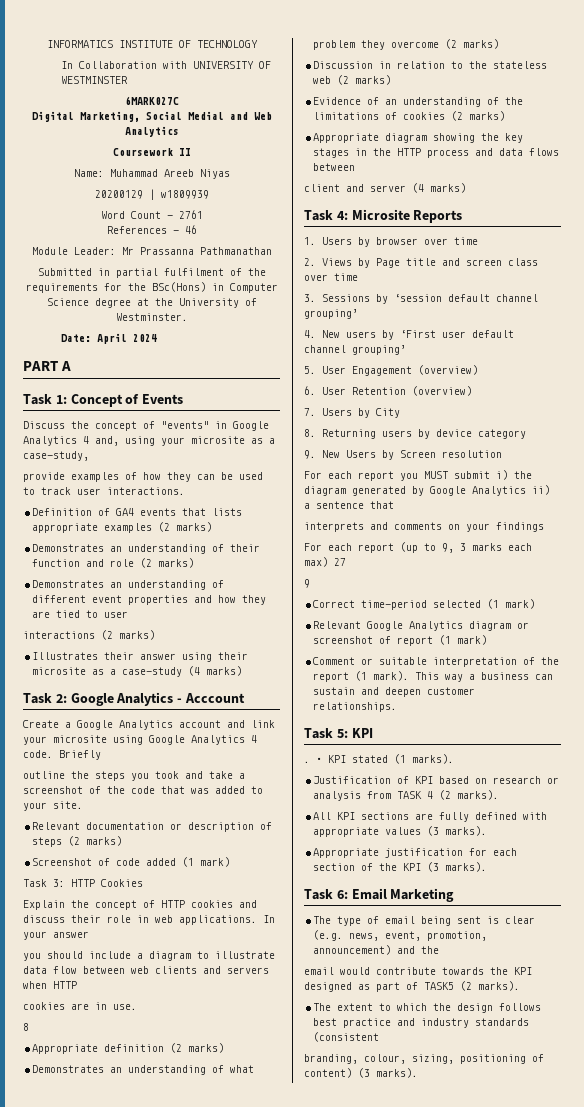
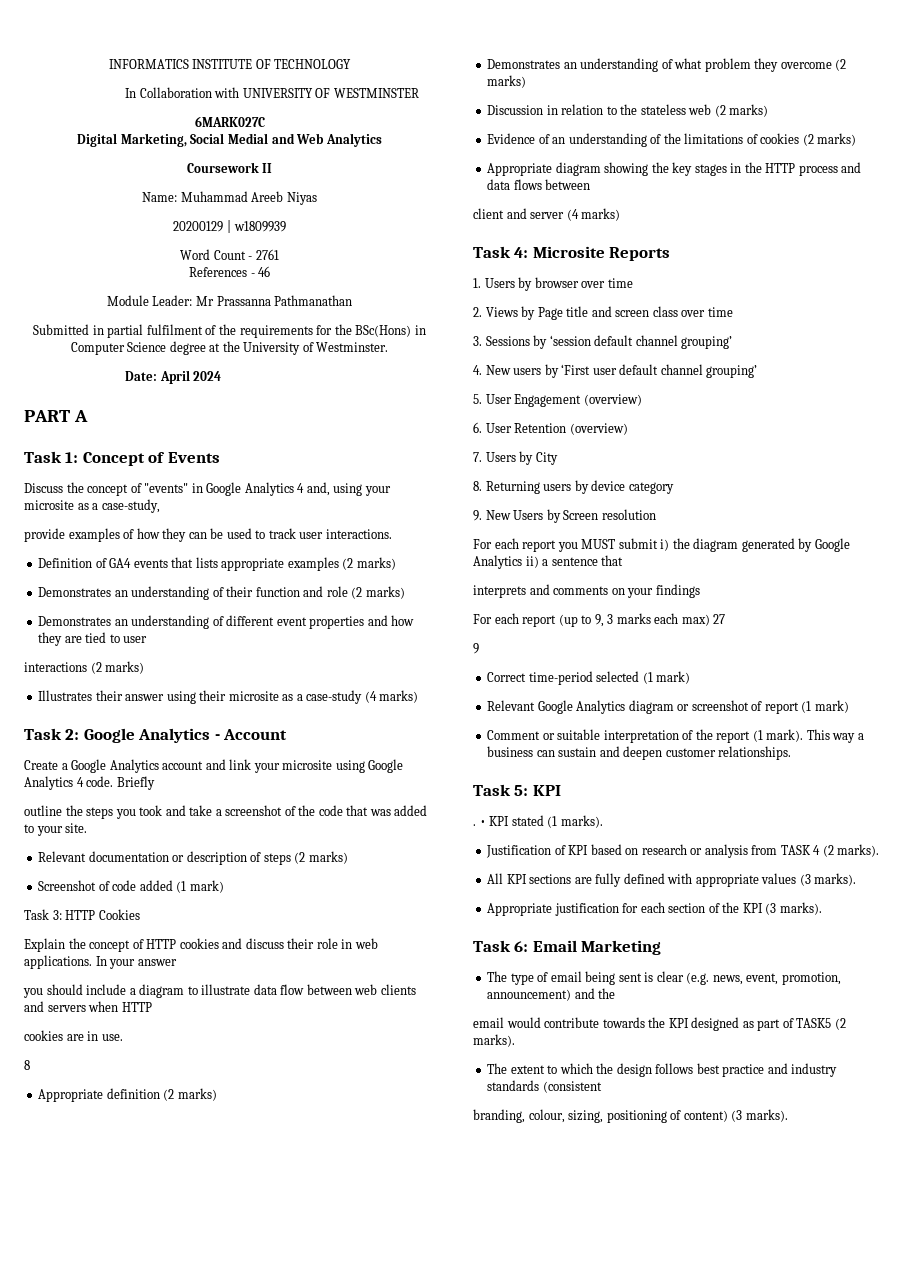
- Task 2: Google Analytics - Acccount
+ Task 2: Google Analytics - Account

